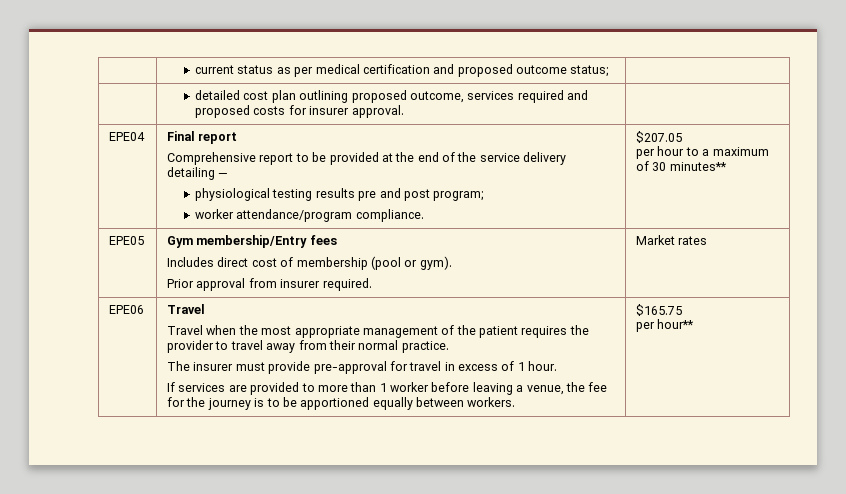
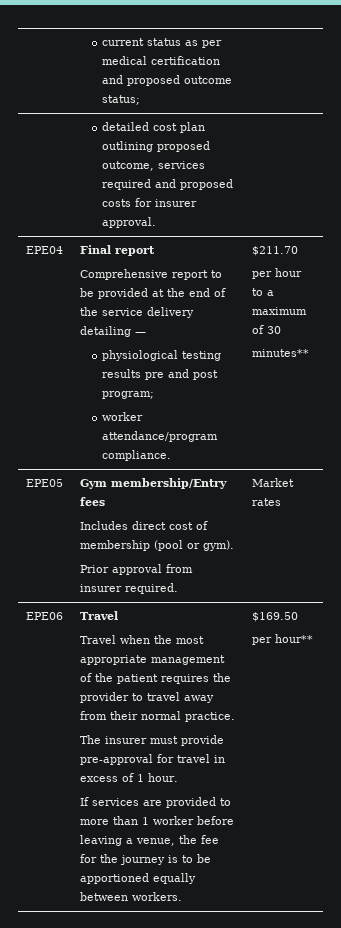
  EPE04 | Final report
  Comprehensive report to be provided at the end of the service delivery detailing —
  physiological testing results pre and post program;
- worker attendance/program compliance. | $207.05
- per hour to a maximum of 30 minutes**
+ worker attendance/program compliance. | $211.70
+ per hour to a maximum of 30
+ minutes**
- $165.75
+ $169.50

